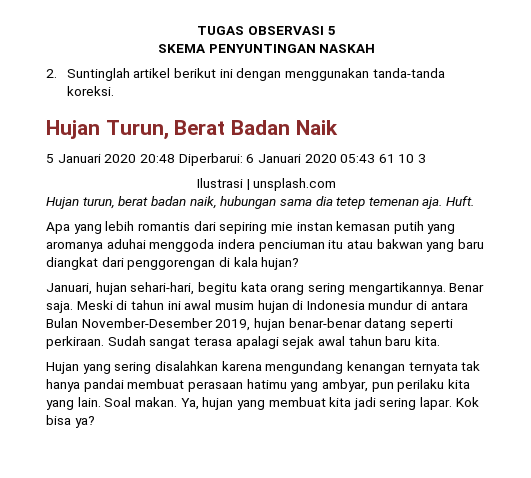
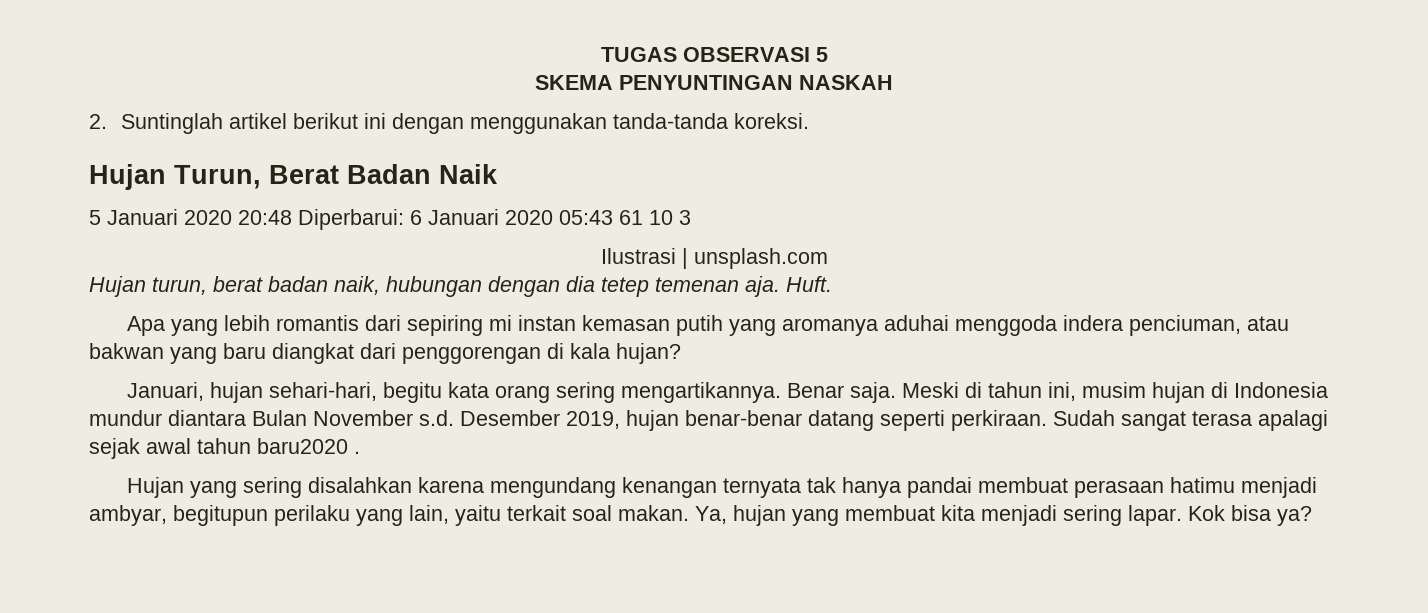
- Hujan turun, berat badan naik, hubungan sama dia tetep temenan aja.
+ Hujan turun, berat badan naik, hubungan dengan dia tetep temenan aja.
- Apa yang lebih romantis dari sepiring mie instan kemasan putih yang aromanya aduhai menggoda indera penciuman itu atau bakwan yang baru diangkat dari penggorengan di kala hujan?
+ Apa yang lebih romantis dari sepiring mi instan kemasan putih yang aromanya aduhai menggoda indera penciuman, atau bakwan yang baru diangkat dari penggorengan di kala hujan?
- Meski di tahun ini awal musim hujan di Indonesia mundur di antara Bulan November-Desember 2019, hujan benar-benar datang seperti perkiraan.
+ Meski di tahun ini, musim hujan di Indonesia mundur diantara Bulan November s.d. Desember 2019, hujan benar-benar datang seperti perkiraan.
- Sudah sangat terasa apalagi sejak awal tahun baru kita.
+ Sudah sangat terasa apalagi sejak awal tahun baru2020 .
- Hujan yang sering disalahkan karena mengundang kenangan ternyata tak hanya pandai membuat perasaan hatimu yang ambyar, pun perilaku kita yang lain. Soal makan.
+ Hujan yang sering disalahkan karena mengundang kenangan ternyata tak hanya pandai membuat perasaan hatimu menjadi ambyar, begitupun perilaku yang lain, yaitu terkait soal makan.
- Ya, hujan yang membuat kita jadi sering lapar.
+ Ya, hujan yang membuat kita menjadi sering lapar.

